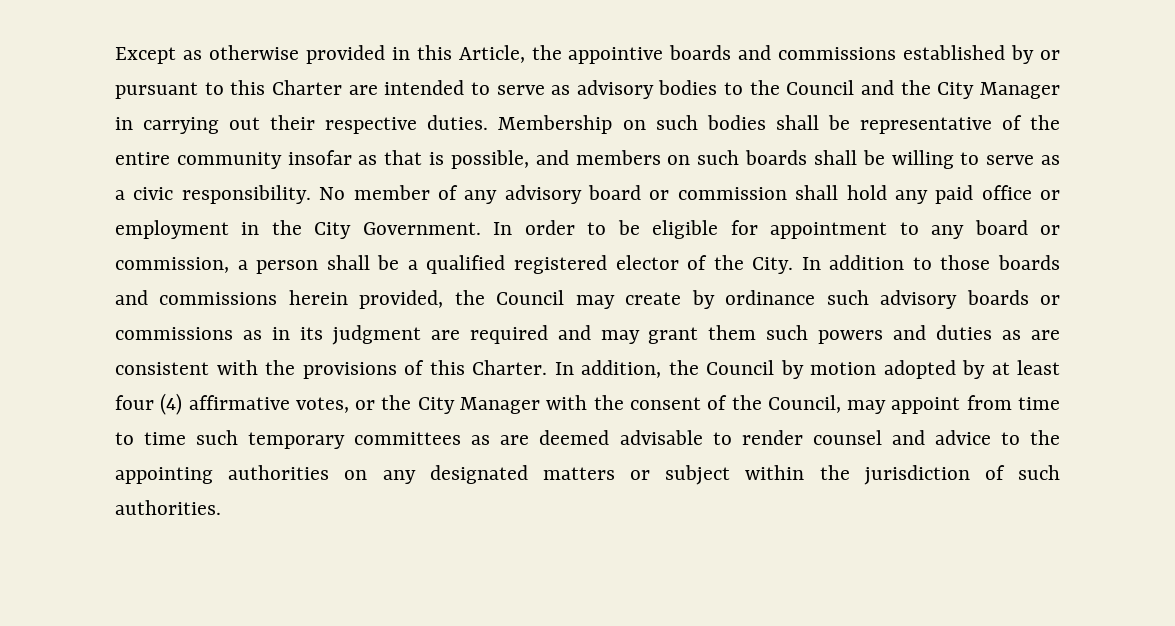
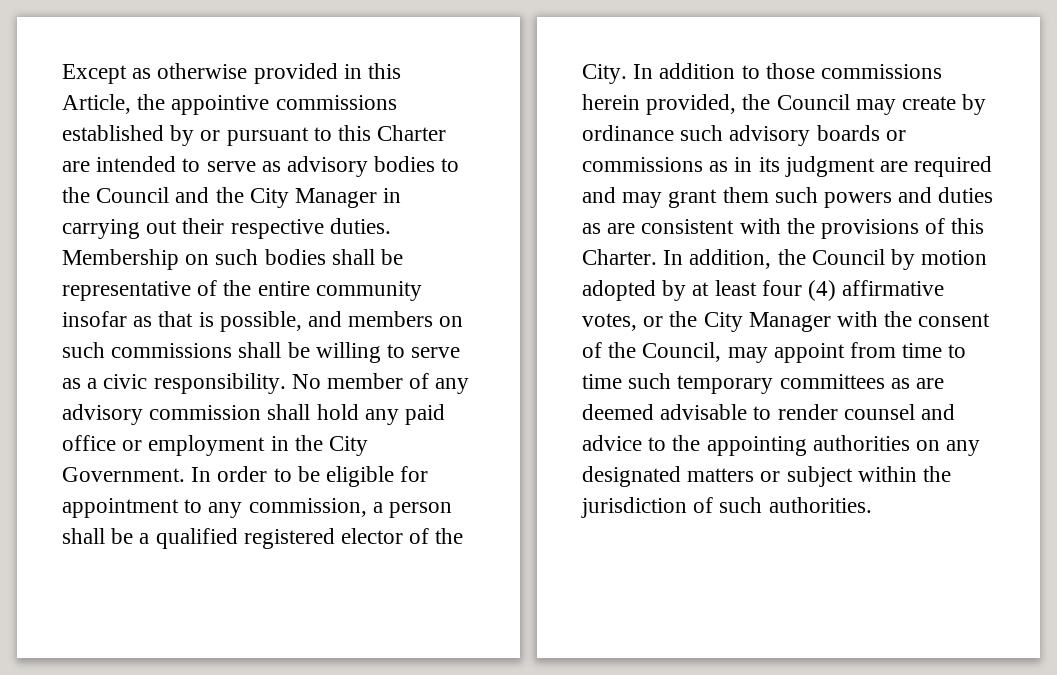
- Except as otherwise provided in this Article, the appointive boards and commissions established by or pursuant to this Charter are intended to serve as advisory bodies to the Council and the City Manager in carrying out their respective duties.
+ Except as otherwise provided in this Article, the appointive commissions established by or pursuant to this Charter are intended to serve as advisory bodies to the Council and the City Manager in carrying out their respective duties.
- Membership on such bodies shall be representative of the entire community insofar as that is possible, and members on such boards shall be willing to serve as a civic responsibility.
+ Membership on such bodies shall be representative of the entire community insofar as that is possible, and members on such commissions shall be willing to serve as a civic responsibility.
- No member of any advisory board or commission shall hold any paid office or employment in the City Government.
+ No member of any advisory commission shall hold any paid office or employment in the City Government.
- In order to be eligible for appointment to any board or commission, a person shall be a qualified registered elector of the City.
+ In order to be eligible for appointment to any commission, a person shall be a qualified registered elector of the City.
- In addition to those boards and commissions herein provided, the Council may create by ordinance such advisory boards or commissions as in its judgment are required and may grant them such powers and duties as are consistent with the provisions of this Charter.
+ In addition to those commissions herein provided, the Council may create by ordinance such advisory boards or commissions as in its judgment are required and may grant them such powers and duties as are consistent with the provisions of this Charter.

